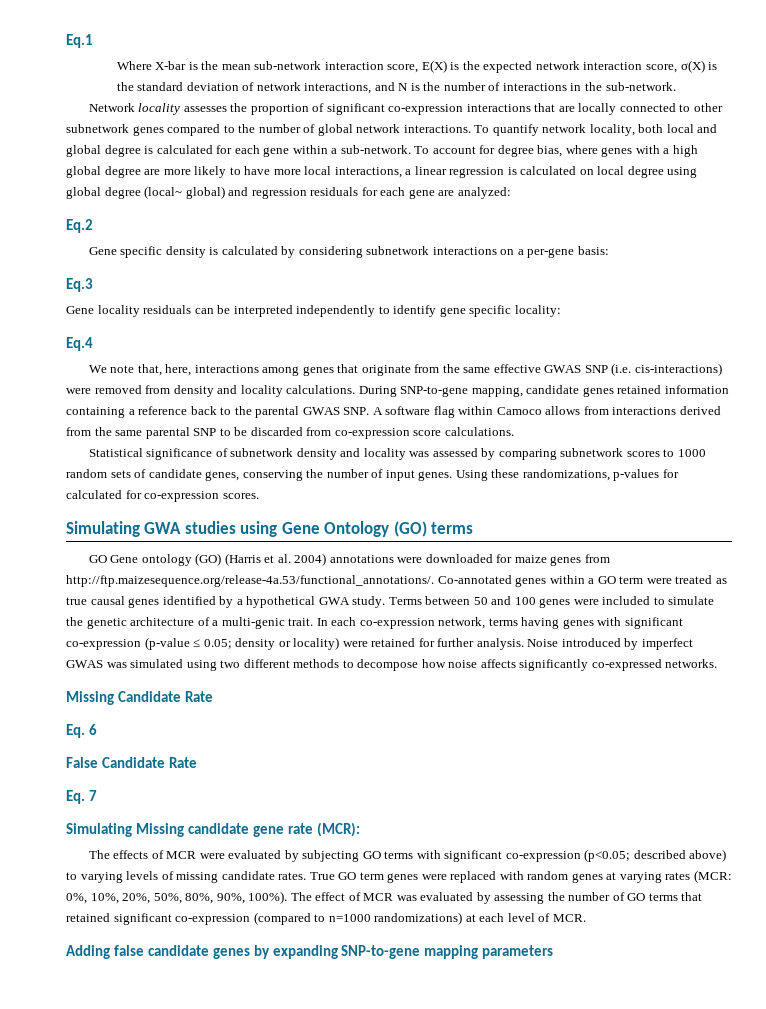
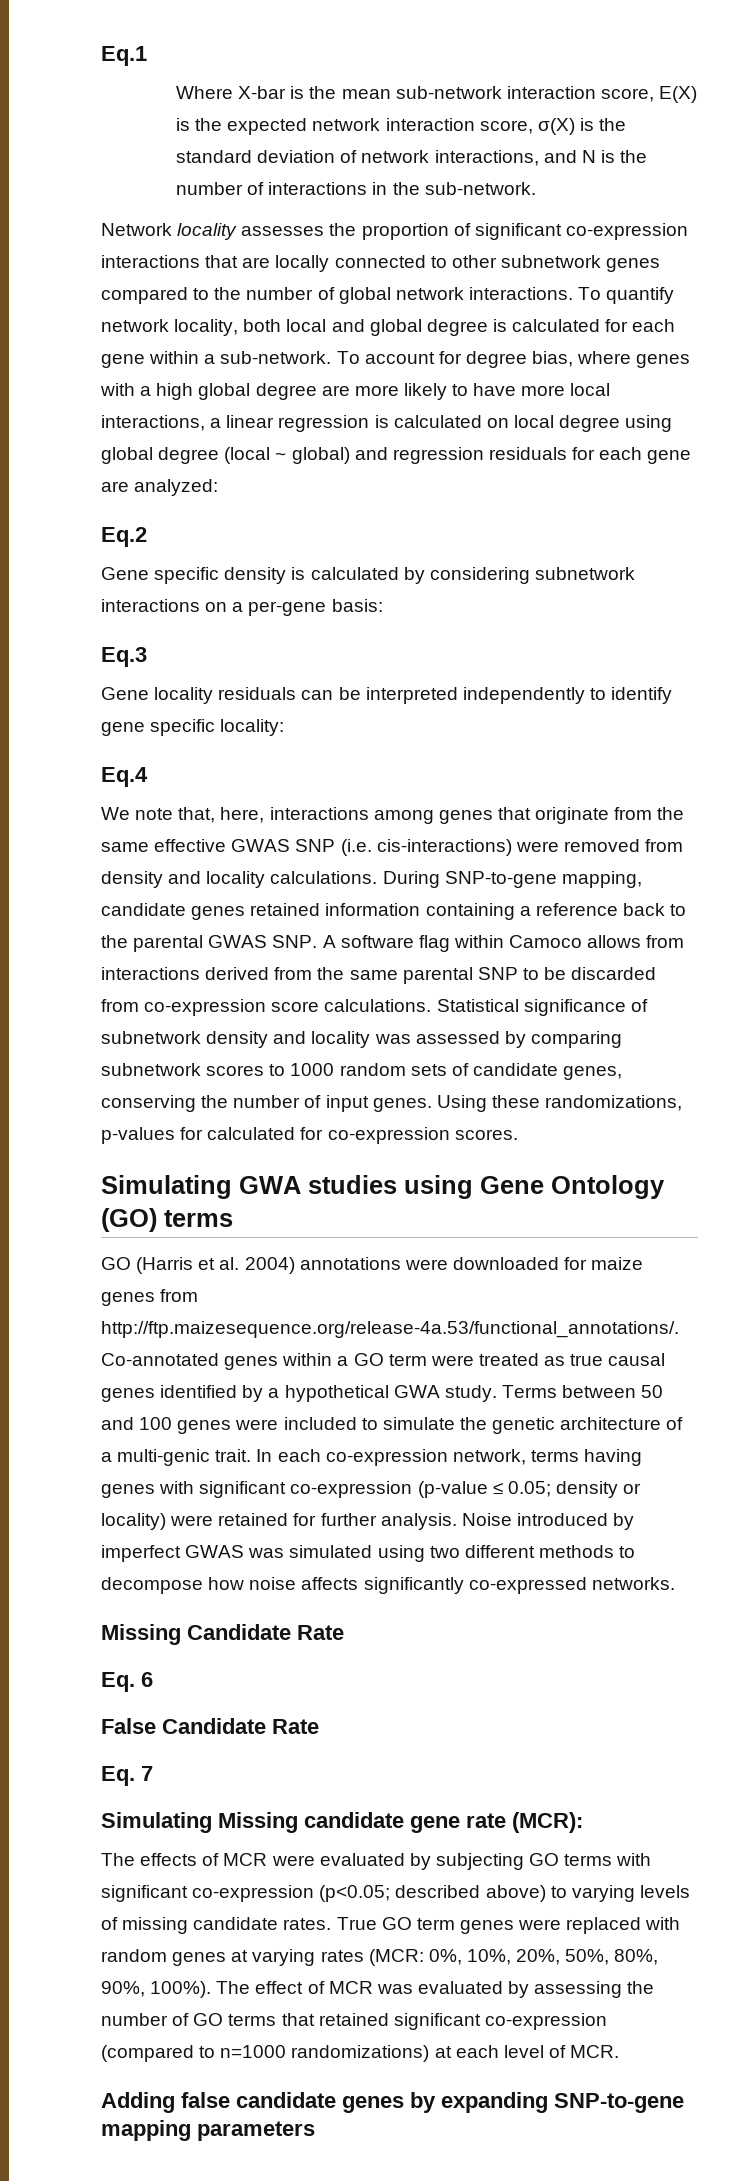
- To account for degree bias, where genes with a high global degree are more likely to have more local interactions, a linear regression is calculated on local degree using global degree (local~ global) and regression residuals for each gene are analyzed:
+ To account for degree bias, where genes with a high global degree are more likely to have more local interactions, a linear regression is calculated on local degree using global degree (local ~ global) and regression residuals for each gene are analyzed:
- During SNP-to-gene mapping, candidate genes retained information containing a reference back to the parental GWAS SNP. A software flag within Camoco allows from interactions derived from the same parental SNP to be discarded from co-expression score calculations.
- Statistical significance of subnetwork density and locality was assessed by comparing subnetwork scores to 1000 random sets of candidate genes, conserving the number of input genes.
+ During SNP-to-gene mapping, candidate genes retained information containing a reference back to the parental GWAS SNP. A software flag within Camoco allows from interactions derived from the same parental SNP to be discarded from co-expression score calculations. Statistical significance of subnetwork density and locality was assessed by comparing subnetwork scores to 1000 random sets of candidate genes, conserving the number of input genes.
- GO Gene ontology (GO) (Harris et al. 2004) annotations were downloaded for maize genes from http://ftp.maizesequence.org/release-4a.53/functional_annotations/. Co-annotated genes within a GO term were treated as true causal genes identified by a hypothetical GWA study.
+ GO (Harris et al. 2004) annotations were downloaded for maize genes from http://ftp.maizesequence.org/release-4a.53/functional_annotations/. Co-annotated genes within a GO term were treated as true causal genes identified by a hypothetical GWA study.

